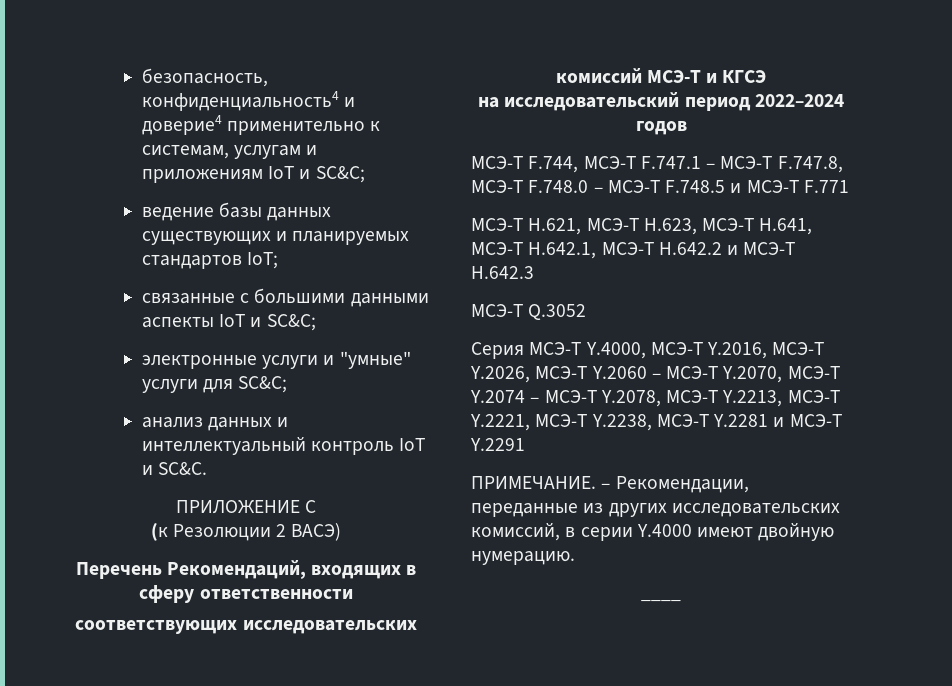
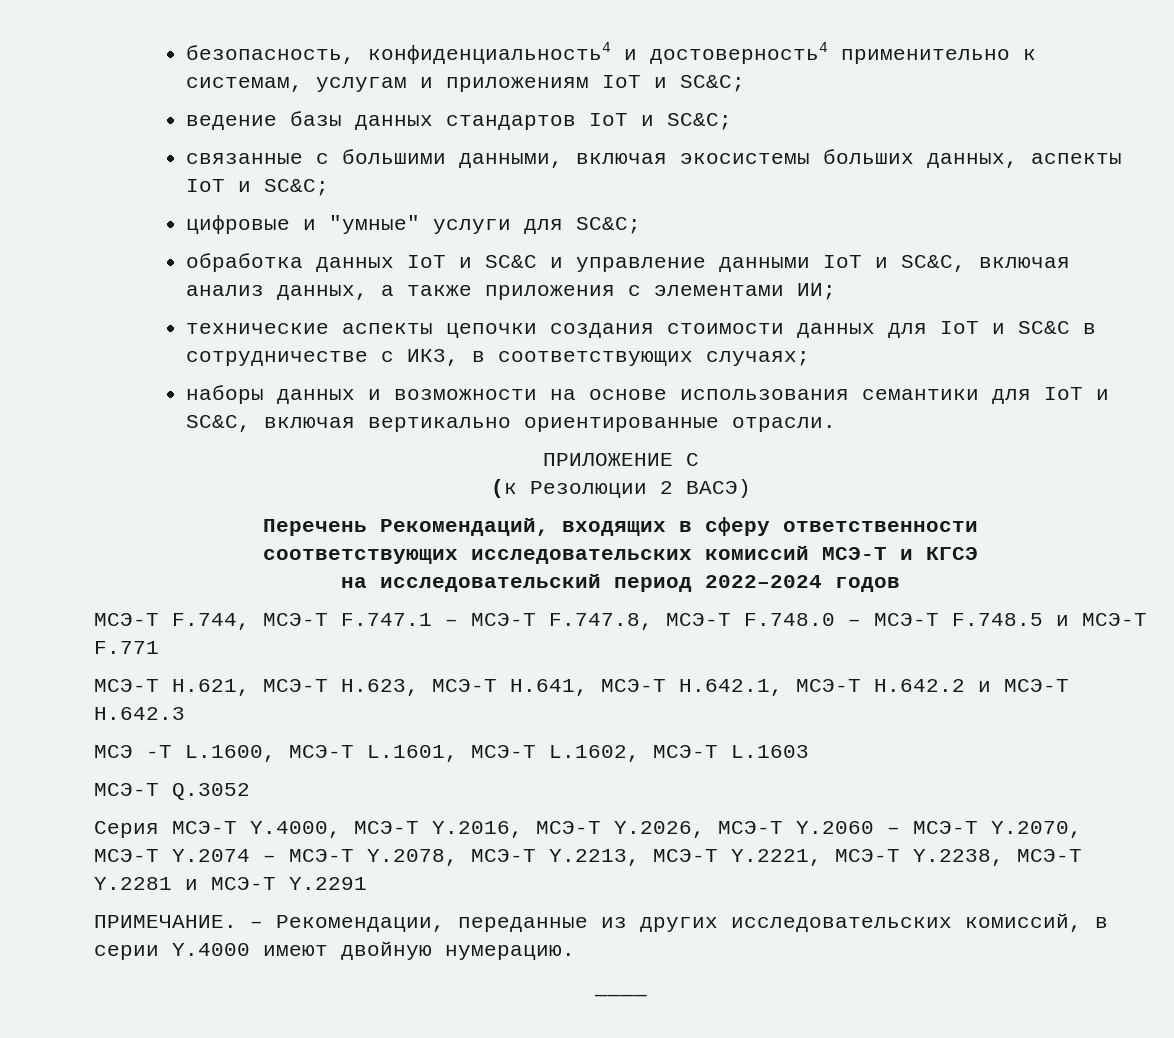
- безопасность, конфиденциальность4 и доверие4 применительно к системам, услугам и приложениям IoT и SC&C;
+ безопасность, конфиденциальность4 и достоверность4 применительно к системам, услугам и приложениям IoT и SC&C;
- ведение базы данных существующих и планируемых стандартов IoT;
- связанные с большими данными аспекты IoT и SC&C;
+ ведение базы данных стандартов IoT и SC&C;
+ связанные с большими данными, включая экосистемы больших данных, аспекты IoT и SC&C;
- электронные услуги и "умные" услуги для SC&C;
+ цифровые и "умные" услуги для SC&C;
- анализ данных и интеллектуальный контроль IoT и SC&C.
+ обработка данных IoT и SC&C и управление данными IoT и SC&C, включая анализ данных, а также приложения с элементами ИИ;
+ технические аспекты цепочки создания стоимости данных для IoT и SC&C в сотрудничестве с ИК3, в соответствующих случаях;
+ наборы данных и возможности на основе использования семантики для IoT и SC&C, включая вертикально ориентированные отрасли.
+ МСЭ -T L.1600, МСЭ-T L.1601, МСЭ-T L.1602, МСЭ-T L.1603

